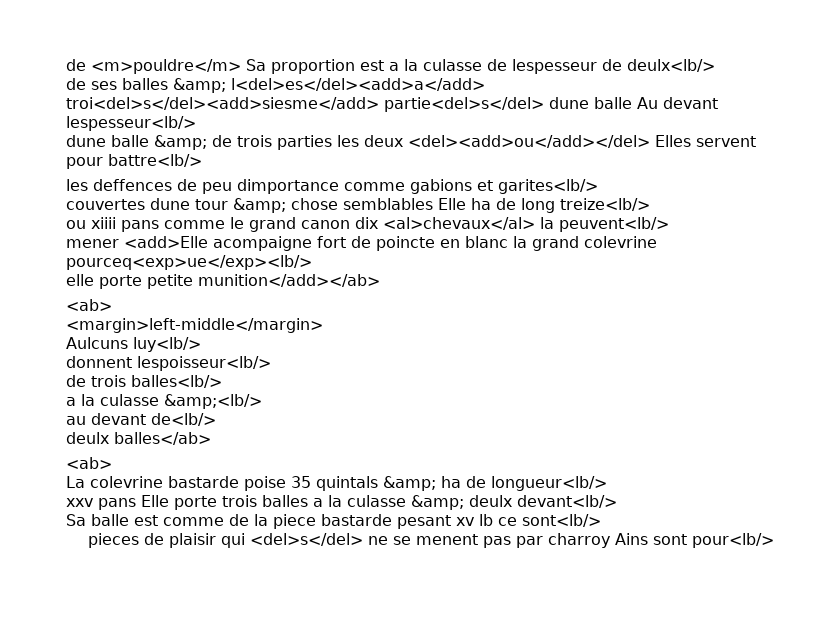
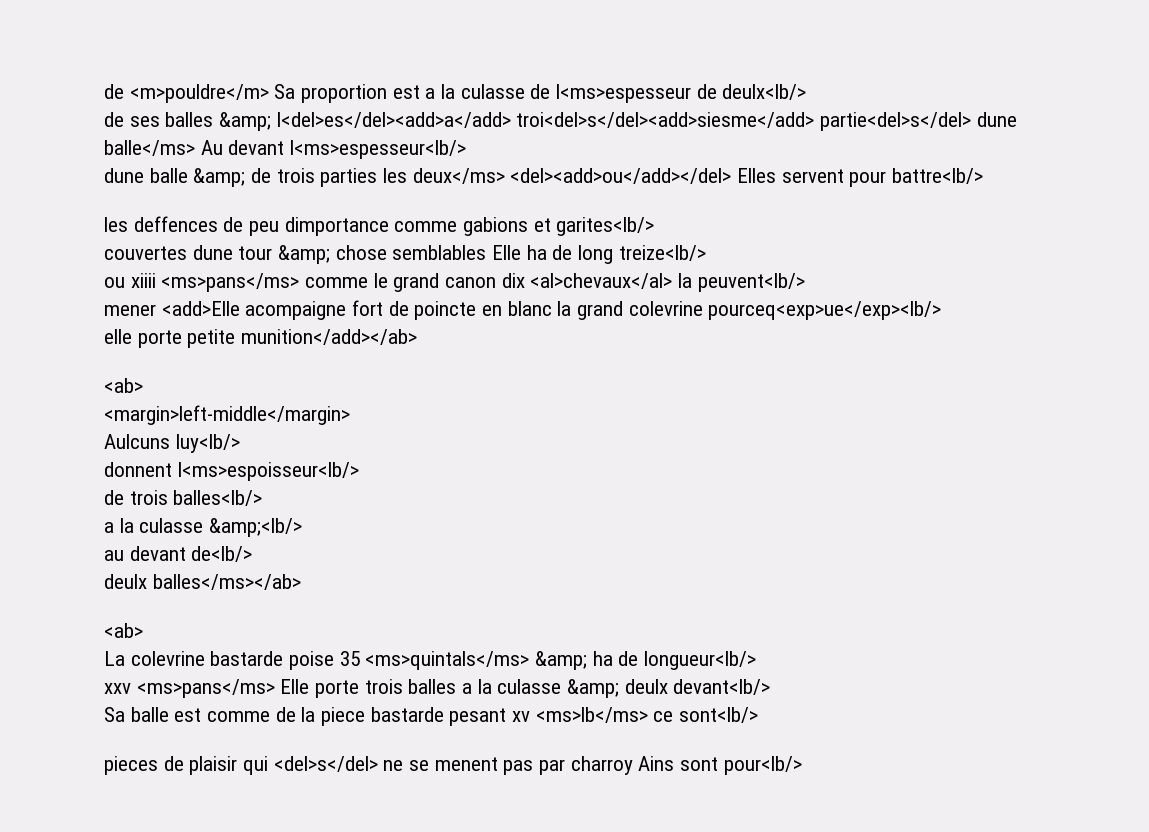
- de <m>pouldre</m> Sa proportion est a la culasse de lespesseur de deulx<lb/>
+ de <m>pouldre</m> Sa proportion est a la culasse de l<ms>espesseur de deulx<lb/>
- de ses balles &amp; l<del>es</del><add>a</add> troi<del>s</del><add>siesme</add> partie<del>s</del> dune balle Au devant lespesseur<lb/>
+ de ses balles &amp; l<del>es</del><add>a</add> troi<del>s</del><add>siesme</add> partie<del>s</del> dune balle</ms> Au devant l<ms>espesseur<lb/>
- dune balle &amp; de trois parties les deux <del><add>ou</add></del> Elles servent pour battre<lb/>
+ dune balle &amp; de trois parties les deux</ms> <del><add>ou</add></del> Elles servent pour battre<lb/>
- ou xiiii pans comme le grand canon dix <al>chevaux</al> la peuvent<lb/>
+ ou xiiii <ms>pans</ms> comme le grand canon dix <al>chevaux</al> la peuvent<lb/>
- donnent lespoisseur<lb/>
+ donnent l<ms>espoisseur<lb/>
- deulx balles</ab>
+ deulx balles</ms></ab>
- La colevrine bastarde poise 35 quintals &amp; ha de longueur<lb/>
+ La colevrine bastarde poise 35 <ms>quintals</ms> &amp; ha de longueur<lb/>
- xxv pans Elle porte trois balles a la culasse &amp; deulx devant<lb/>
+ xxv <ms>pans</ms> Elle porte trois balles a la culasse &amp; deulx devant<lb/>
- Sa balle est comme de la piece bastarde pesant xv lb ce sont<lb/>
+ Sa balle est comme de la piece bastarde pesant xv <ms>lb</ms> ce sont<lb/>

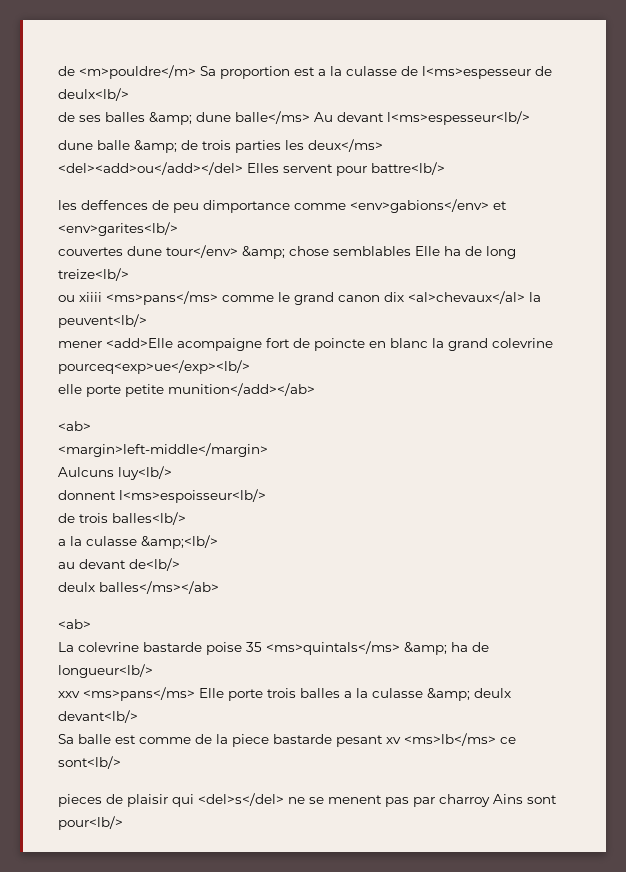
- de ses balles &amp; l<del>es</del><add>a</add> troi<del>s</del><add>siesme</add> partie<del>s</del> dune balle</ms> Au devant l<ms>espesseur<lb/>
+ de ses balles &amp; dune balle</ms> Au devant l<ms>espesseur<lb/>
- les deffences de peu dimportance comme gabions et garites<lb/>
+ les deffences de peu dimportance comme <env>gabions</env> et <env>garites<lb/>
- couvertes dune tour &amp; chose semblables Elle ha de long treize<lb/>
+ couvertes dune tour</env> &amp; chose semblables Elle ha de long treize<lb/>

